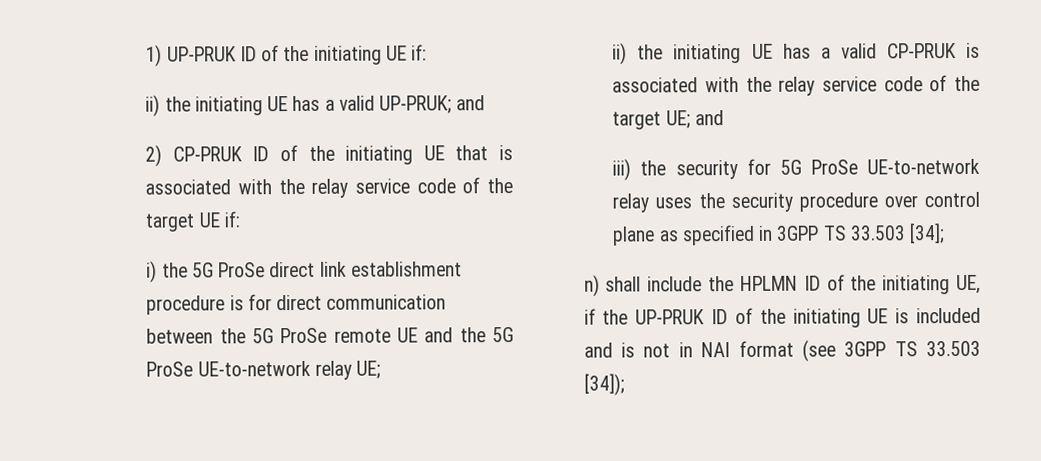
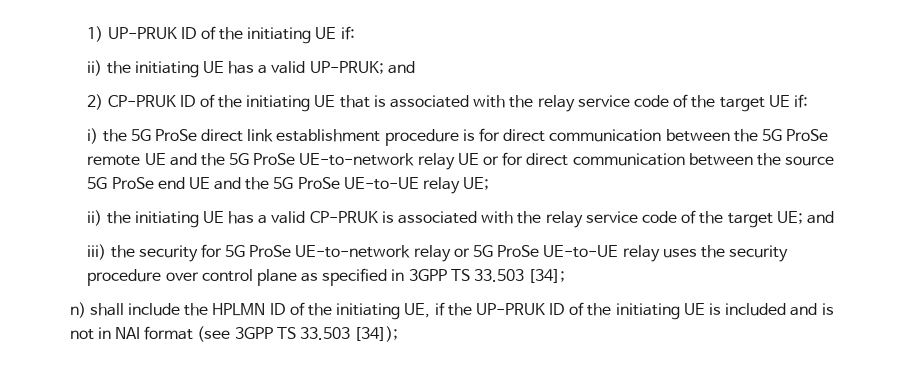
- i) the 5G ProSe direct link establishment procedure is for direct communication between the 5G ProSe remote UE and the 5G ProSe UE-to-network relay UE;
+ i) the 5G ProSe direct link establishment procedure is for direct communication between the 5G ProSe remote UE and the 5G ProSe UE-to-network relay UE or for direct communication between the source 5G ProSe end UE and the 5G ProSe UE-to-UE relay UE;
- iii) the security for 5G ProSe UE-to-network relay uses the security procedure over control plane as specified in 3GPP TS 33.503 [34];
+ iii) the security for 5G ProSe UE-to-network relay or 5G ProSe UE-to-UE relay uses the security procedure over control plane as specified in 3GPP TS 33.503 [34];

